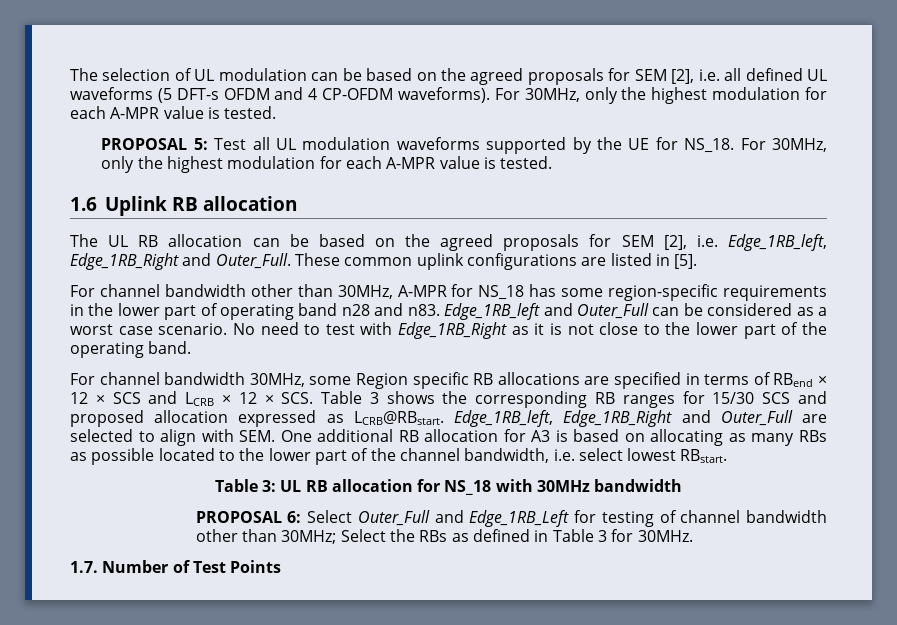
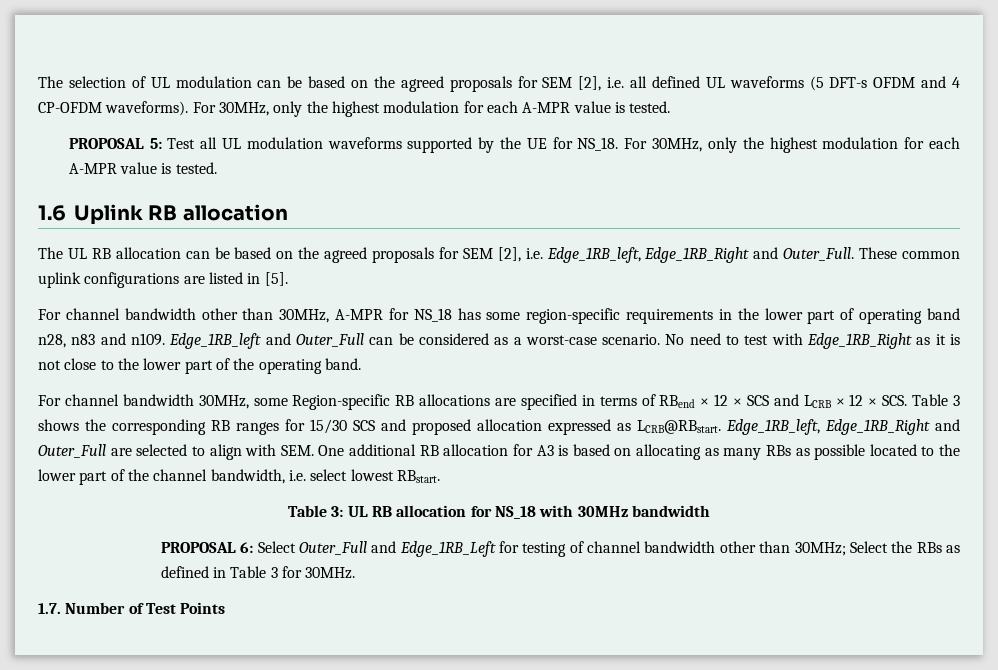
- For channel bandwidth other than 30MHz, A-MPR for NS_18 has some region-specific requirements in the lower part of operating band n28 and n83.
+ For channel bandwidth other than 30MHz, A-MPR for NS_18 has some region-specific requirements in the lower part of operating band n28, n83 and n109.
- Edge_1RB_left and Outer_Full can be considered as a worst case scenario.
+ Edge_1RB_left and Outer_Full can be considered as a worst-case scenario.
- For channel bandwidth 30MHz, some Region specific RB allocations are specified in terms of RBend × 12 × SCS and LCRB × 12 × SCS. Table 3 shows the corresponding RB ranges for 15/30 SCS and proposed allocation expressed as LCRB@RBstart.
+ For channel bandwidth 30MHz, some Region-specific RB allocations are specified in terms of RBend × 12 × SCS and LCRB × 12 × SCS. Table 3 shows the corresponding RB ranges for 15/30 SCS and proposed allocation expressed as LCRB@RBstart.

